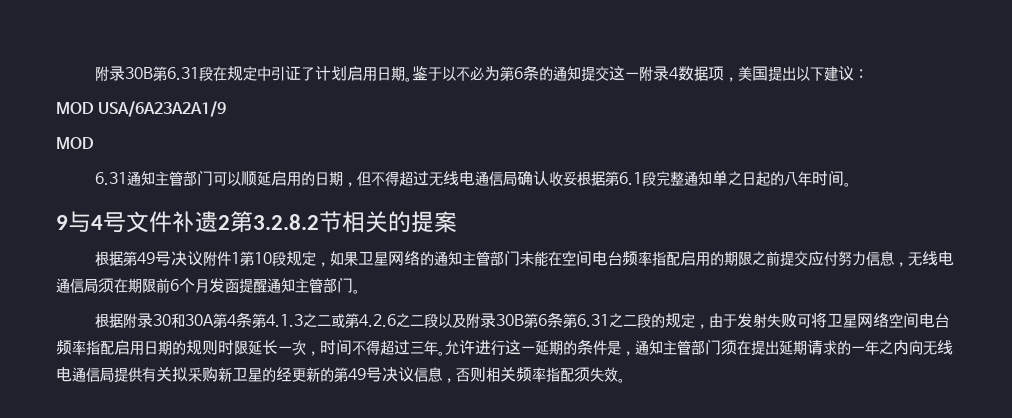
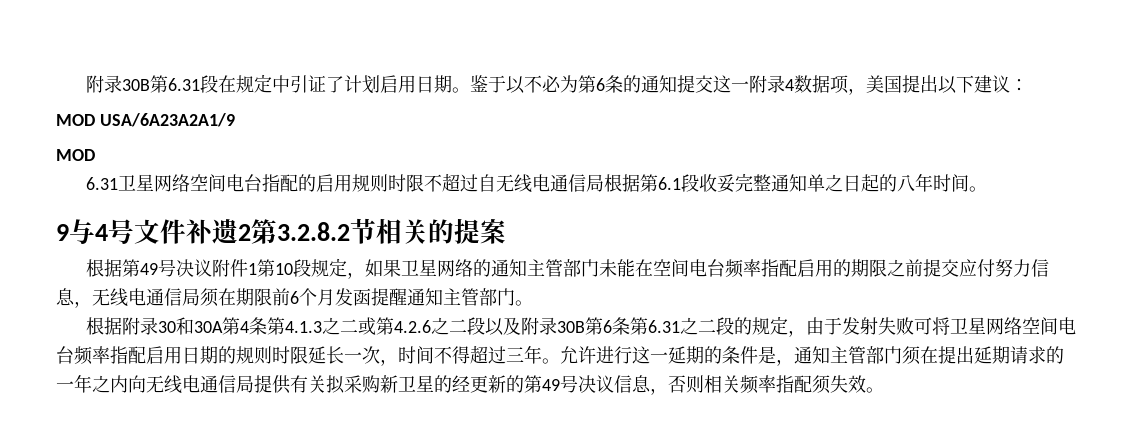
- 6.31通知主管部门可以顺延启用的日期，但不得超过无线电通信局确认收妥根据第6.1段完整通知单之日起的八年时间。
+ 6.31卫星网络空间电台指配的启用规则时限不超过自无线电通信局根据第6.1段收妥完整通知单之日起的八年时间。

